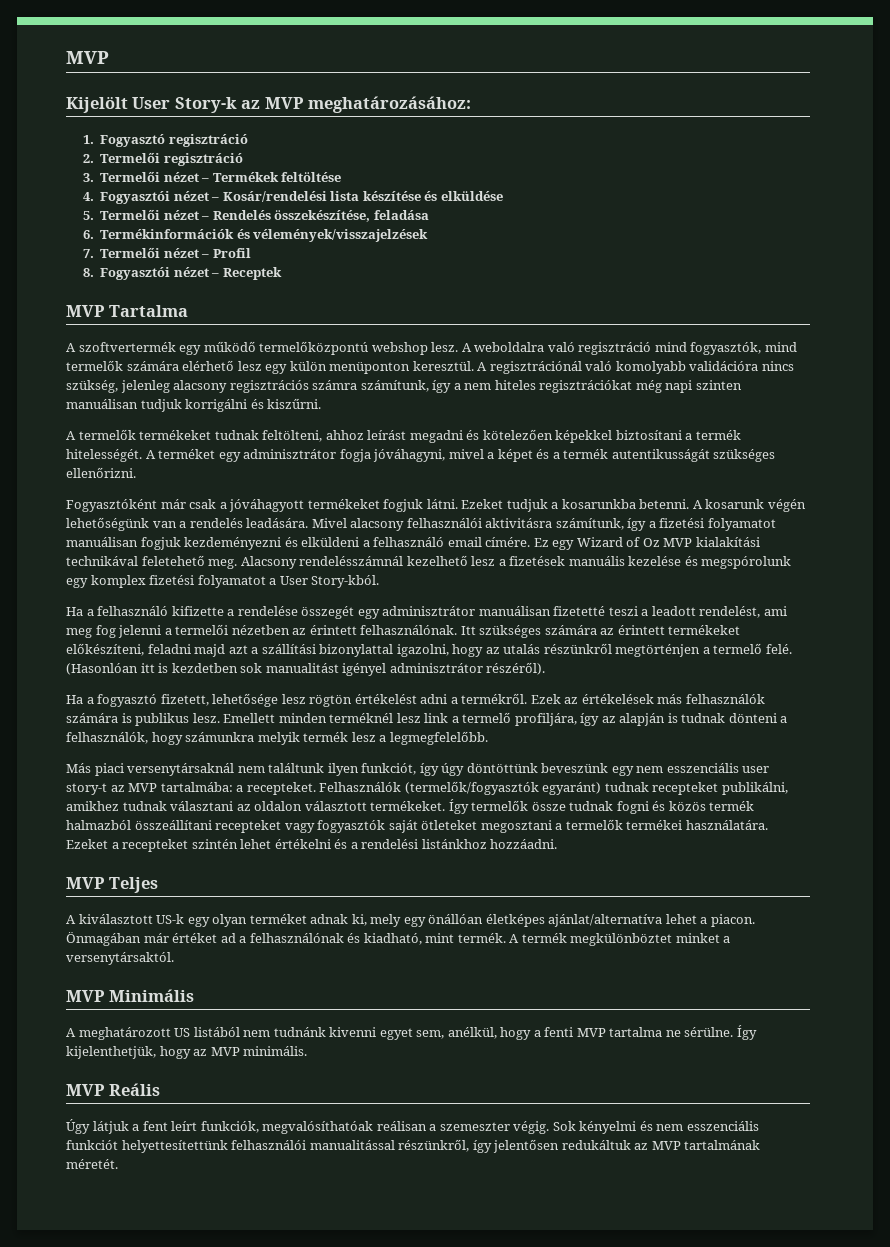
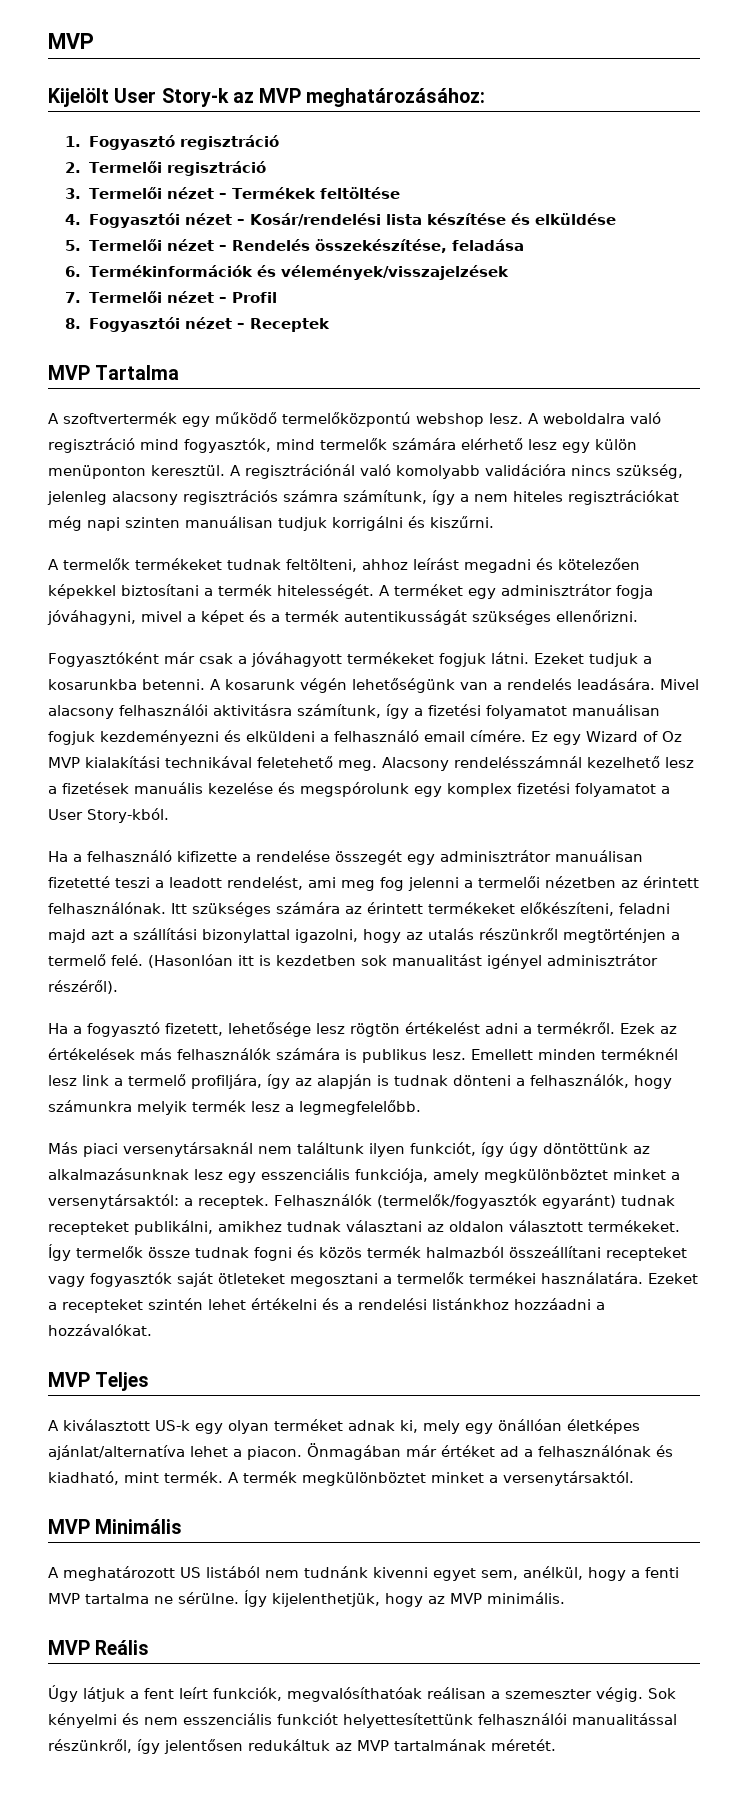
- Más piaci versenytársaknál nem találtunk ilyen funkciót, így úgy döntöttünk beveszünk egy nem esszenciális user story-t az MVP tartalmába: a recepteket.
+ Más piaci versenytársaknál nem találtunk ilyen funkciót, így úgy döntöttünk az alkalmazásunknak lesz egy esszenciális funkciója, amely megkülönböztet minket a versenytársaktól: a receptek.
- Ezeket a recepteket szintén lehet értékelni és a rendelési listánkhoz hozzáadni.
+ Ezeket a recepteket szintén lehet értékelni és a rendelési listánkhoz hozzáadni a hozzávalókat.

